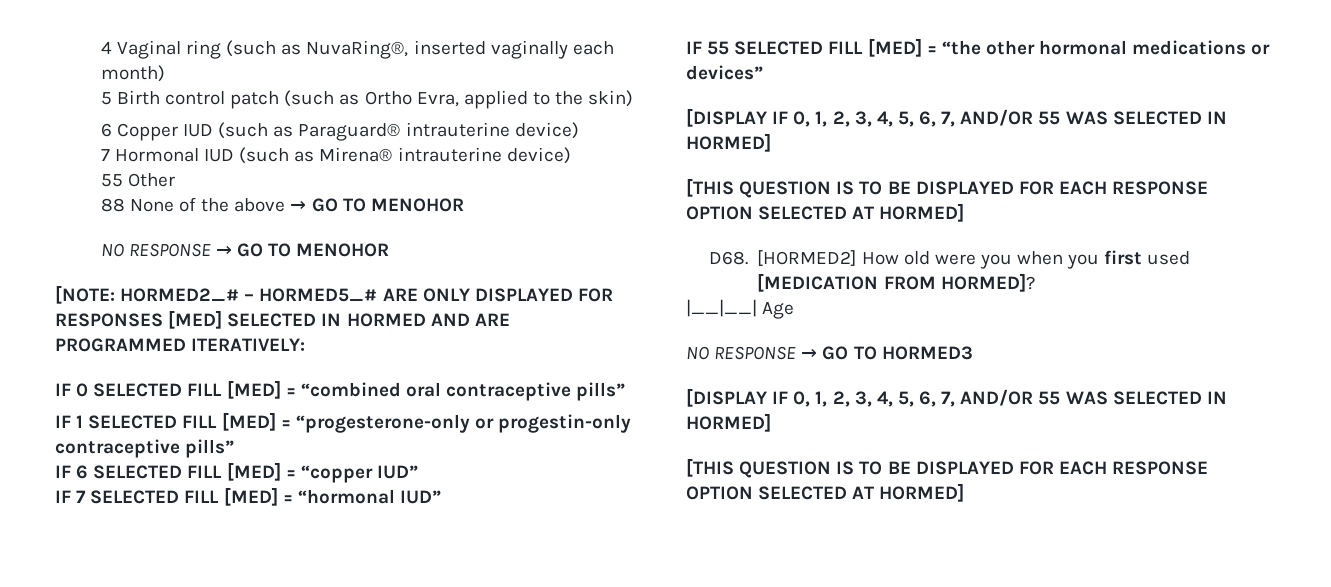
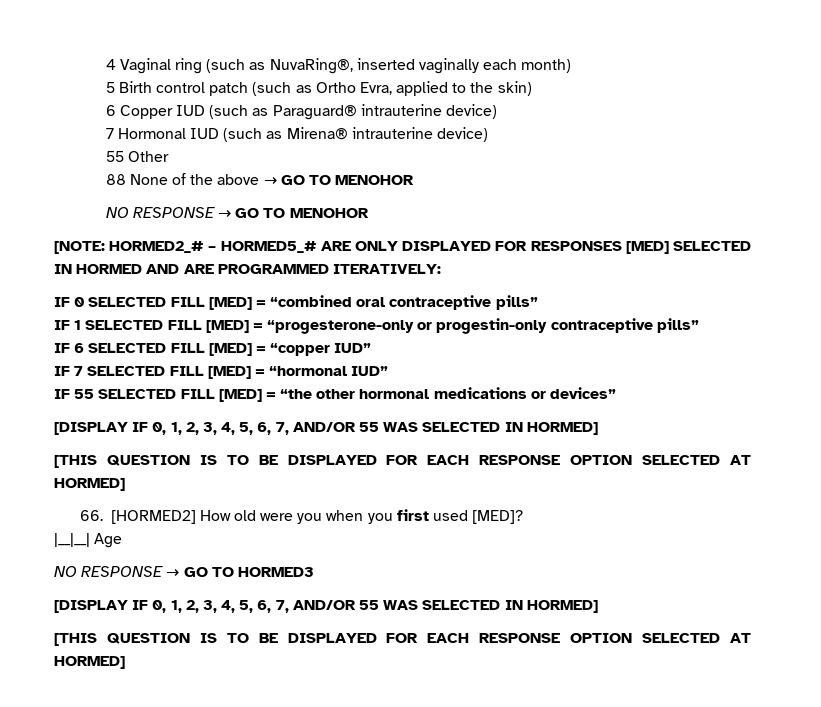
- D68. [HORMED2] How old were you when you first used [MEDICATION FROM HORMED]?
+ 66. [HORMED2] How old were you when you first used [MED]?

